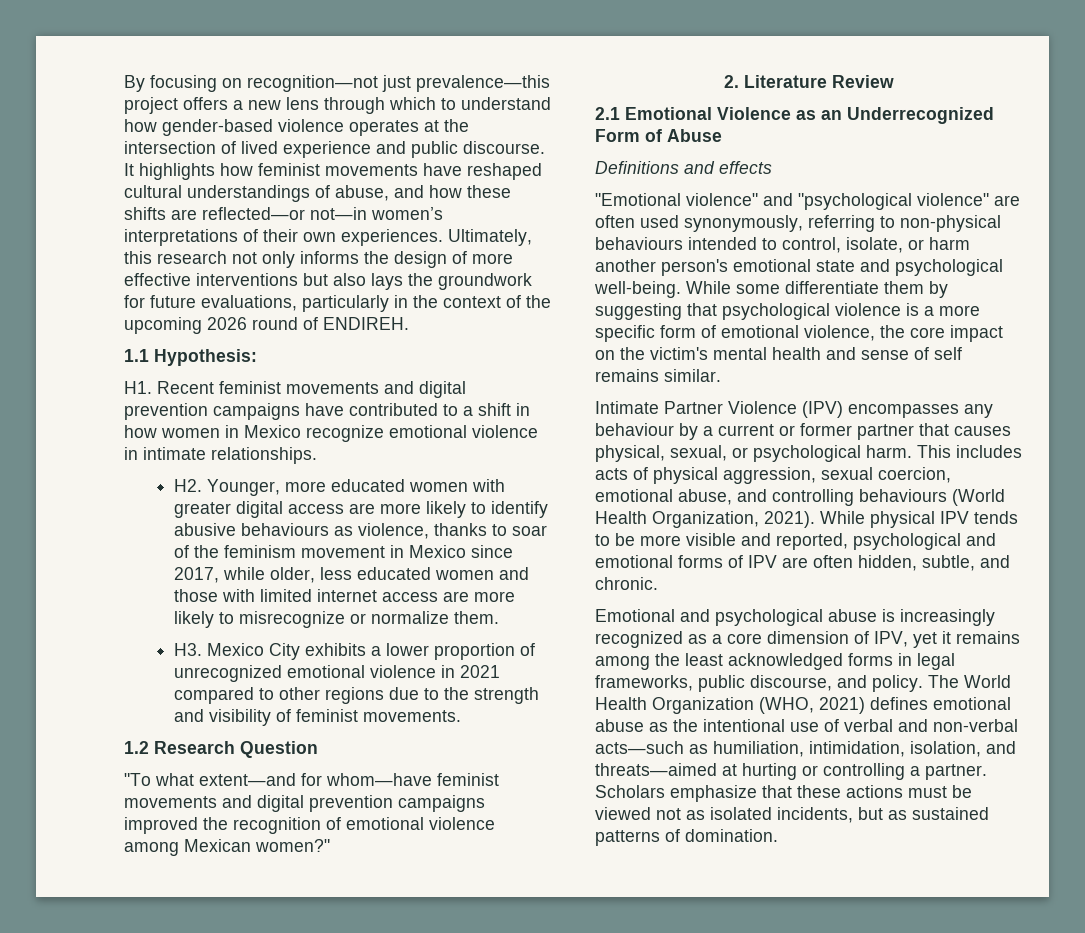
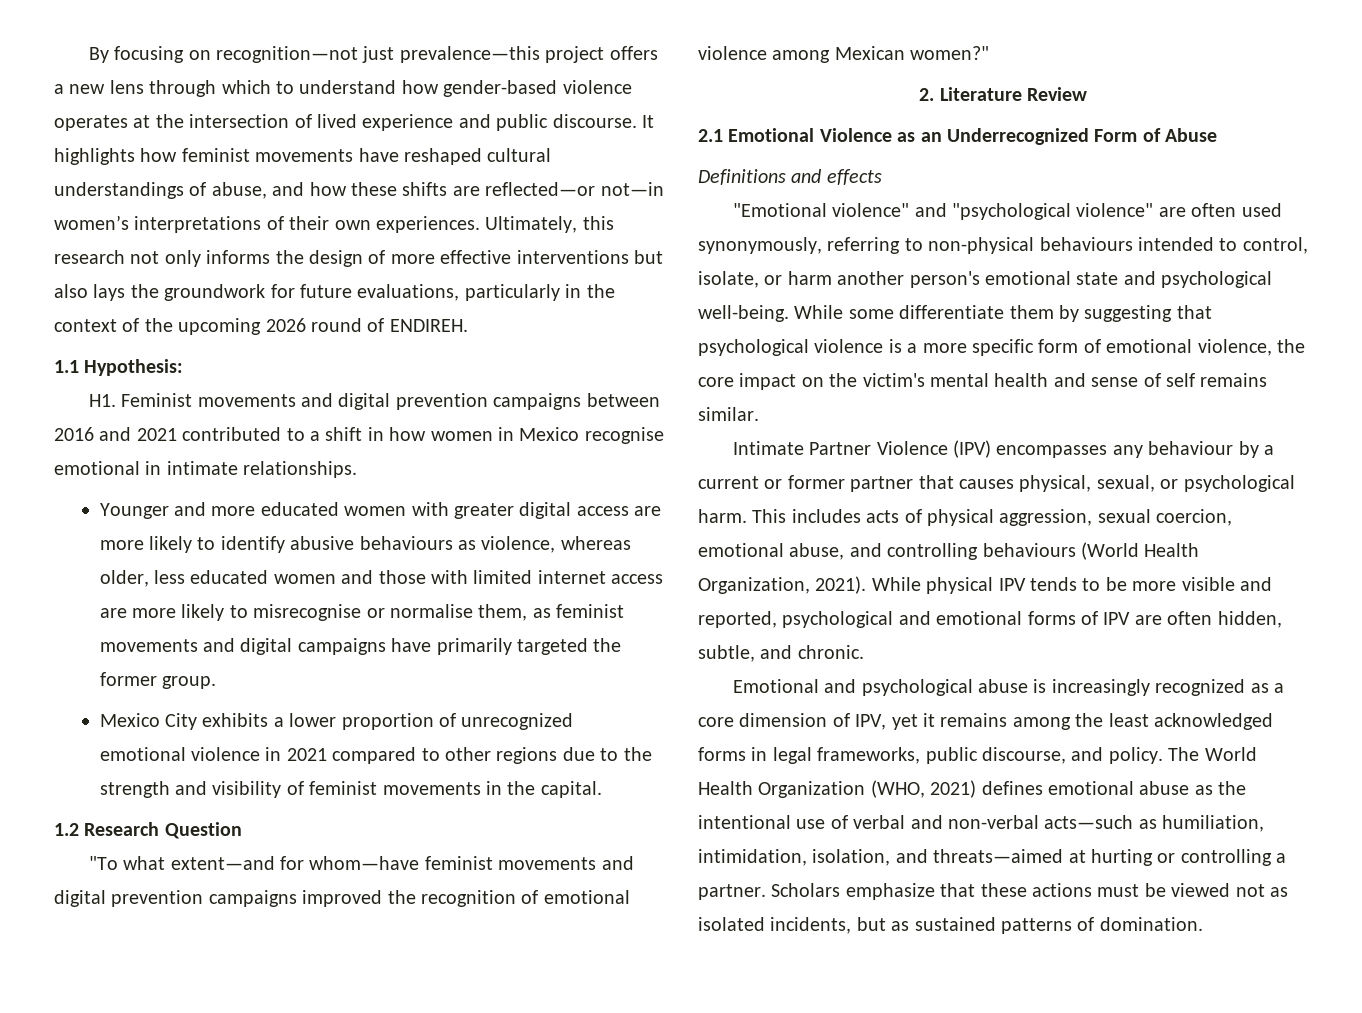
- H1. Recent feminist movements and digital prevention campaigns have contributed to a shift in how women in Mexico recognize emotional violence in intimate relationships.
+ H1. Feminist movements and digital prevention campaigns between 2016 and 2021 contributed to a shift in how women in Mexico recognise emotional in intimate relationships.
- H2. Younger, more educated women with greater digital access are more likely to identify abusive behaviours as violence, thanks to soar of the feminism movement in Mexico since 2017, while older, less educated women and those with limited internet access are more likely to misrecognize or normalize them.
- H3. Mexico City exhibits a lower proportion of unrecognized emotional violence in 2021 compared to other regions due to the strength and visibility of feminist movements.
+ Younger and more educated women with greater digital access are more likely to identify abusive behaviours as violence, whereas older, less educated women and those with limited internet access are more likely to misrecognise or normalise them, as feminist movements and digital campaigns have primarily targeted the former group.
+ Mexico City exhibits a lower proportion of unrecognized emotional violence in 2021 compared to other regions due to the strength and visibility of feminist movements in the capital.

